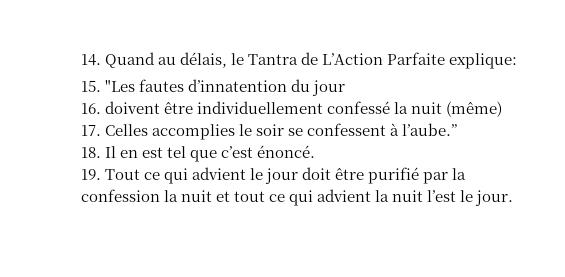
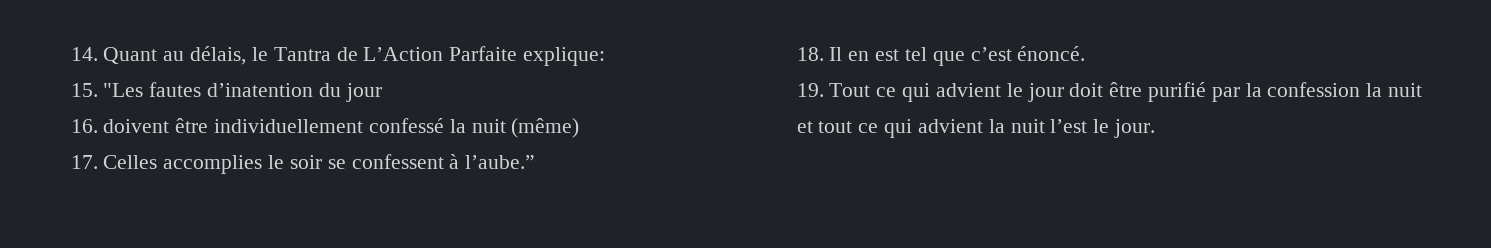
- 14. Quand au délais, le Tantra de L’Action Parfaite explique:
+ 14. Quant au délais, le Tantra de L’Action Parfaite explique:
- 15. "Les fautes d’innatention du jour
+ 15. "Les fautes d’inatention du jour

